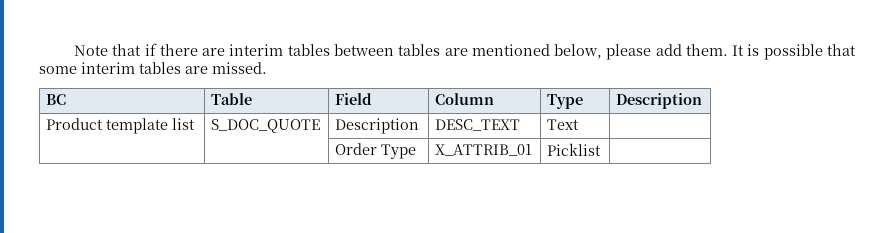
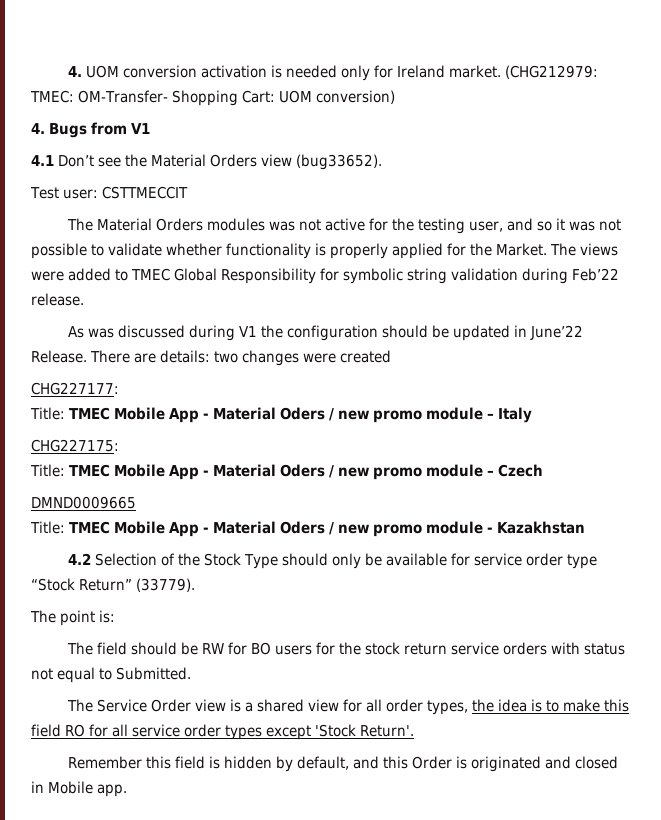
- Note that if there are interim tables between tables are mentioned below, please add them. It is possible that some interim tables are missed.
- BC | Table | Field | Column | Type | Description
- Product template list | S_DOC_QUOTE | Description | DESC_TEXT | Text |
- | | Order Type | X_ATTRIB_01 | Picklist |
+ 4. UOM conversion activation is needed only for Ireland market. (CHG212979: TMEC: OM-Transfer- Shopping Cart: UOM conversion)
+ 4. Bugs from V1
+ 4.1 Don’t see the Material Orders view (bug33652).
+ Test user: CSTTMECCIT
+ The Material Orders modules was not active for the testing user, and so it was not possible to validate whether functionality is properly applied for the Market. The views were added to TMEC Global Responsibility for symbolic string validation during Feb’22 release.
+ As was discussed during V1 the configuration should be updated in June’22 Release. There are details: two changes were created
+ CHG227177:
+ Title: TMEC Mobile App - Material Oders / new promo module – Italy
+ CHG227175:
+ Title: TMEC Mobile App - Material Oders / new promo module – Czech
+ DMND0009665
+ Title: TMEC Mobile App - Material Oders / new promo module - Kazakhstan
+ 4.2 Selection of the Stock Type should only be available for service order type “Stock Return” (33779).
+ The point is:
+ The field should be RW for BO users for the stock return service orders with status not equal to Submitted.
+ The Service Order view is a shared view for all order types, the idea is to make this field RO for all service order types except 'Stock Return'.
+ Remember this field is hidden by default, and this Order is originated and closed in Mobile app.

